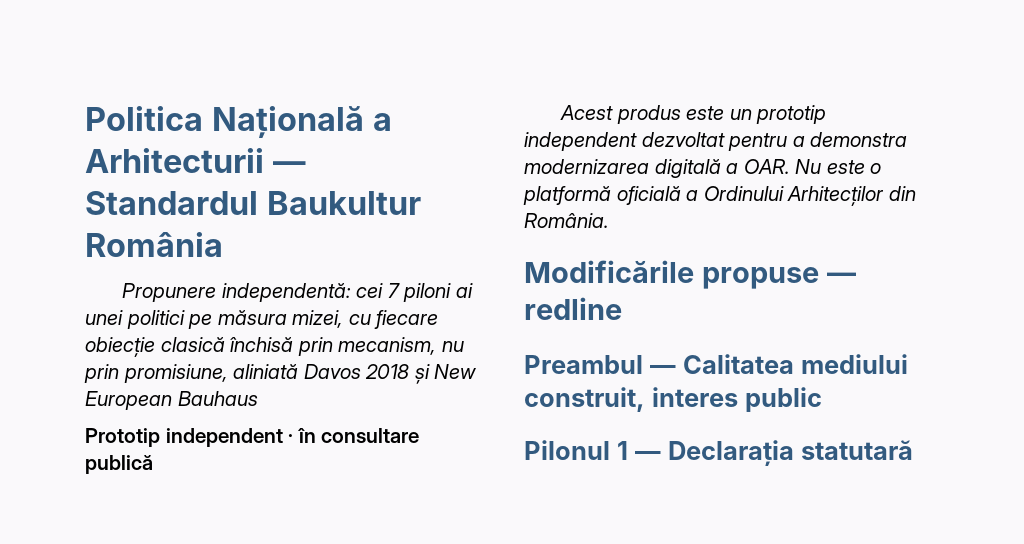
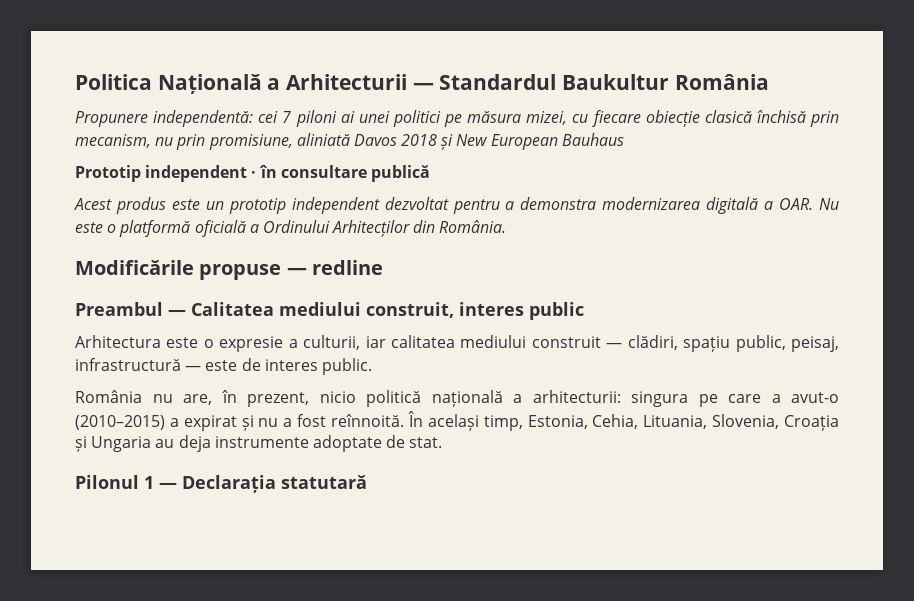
+ Arhitectura este o expresie a culturii, iar calitatea mediului construit — clădiri, spațiu public, peisaj, infrastructură — este de interes public.
+ România nu are, în prezent, nicio politică națională a arhitecturii: singura pe care a avut-o (2010–2015) a expirat și nu a fost reînnoită. În același timp, Estonia, Cehia, Lituania, Slovenia, Croația și Ungaria au deja instrumente adoptate de stat.

